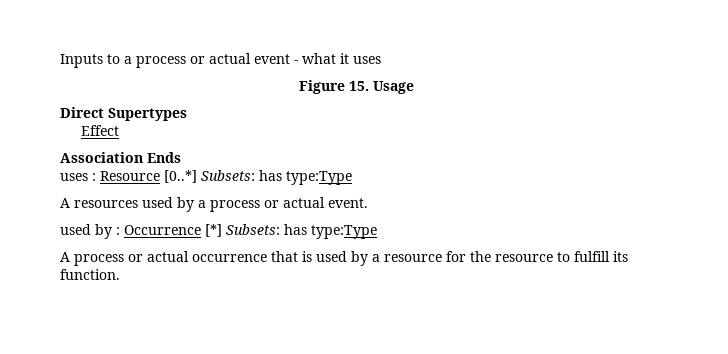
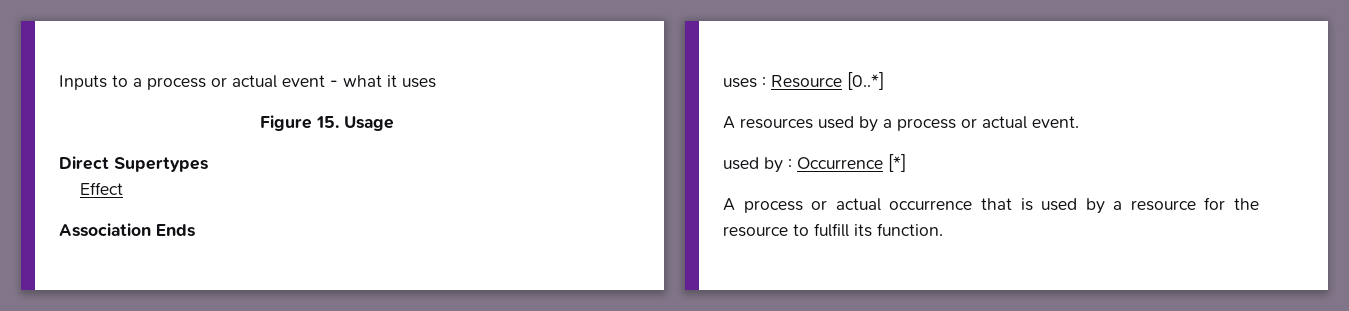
- uses : Resource [0..*] Subsets: has type:Type
+ uses : Resource [0..*]
- used by : Occurrence [*] Subsets: has type:Type
+ used by : Occurrence [*]

